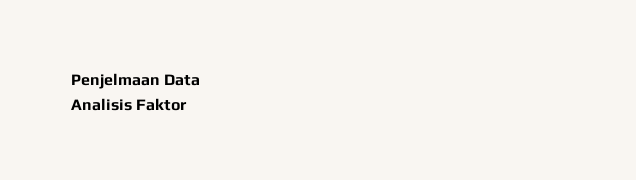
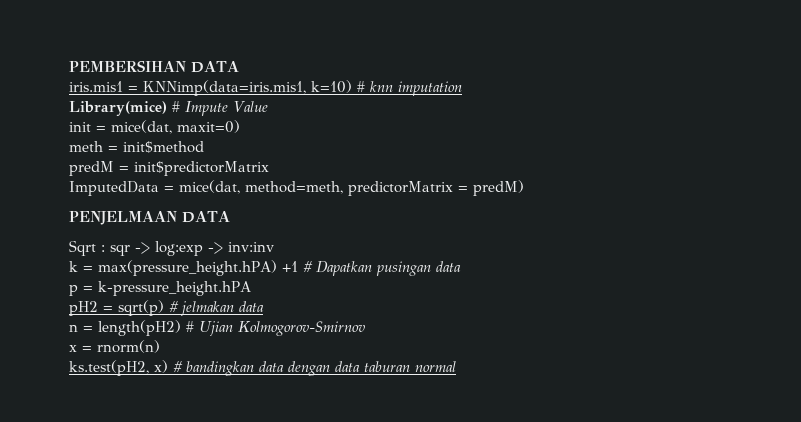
- Penjelmaan Data
- Analisis Faktor
+ PEMBERSIHAN DATA
+ iris.mis1 = KNNimp(data=iris.mis1, k=10) # knn imputation
+ Library(mice) # Impute Value
+ init = mice(dat, maxit=0)
+ meth = init$method
+ predM = init$predictorMatrix
+ ImputedData = mice(dat, method=meth, predictorMatrix = predM)
+ PENJELMAAN DATA
+ Sqrt : sqr -> log:exp -> inv:inv
+ k = max(pressure_height.hPA) +1 # Dapatkan pusingan data
+ p = k-pressure_height.hPA
+ pH2 = sqrt(p) # jelmakan data
+ n = length(pH2) # Ujian Kolmogorov-Smirnov
+ x = rnorm(n)
+ ks.test(pH2, x) # bandingkan data dengan data taburan normal

